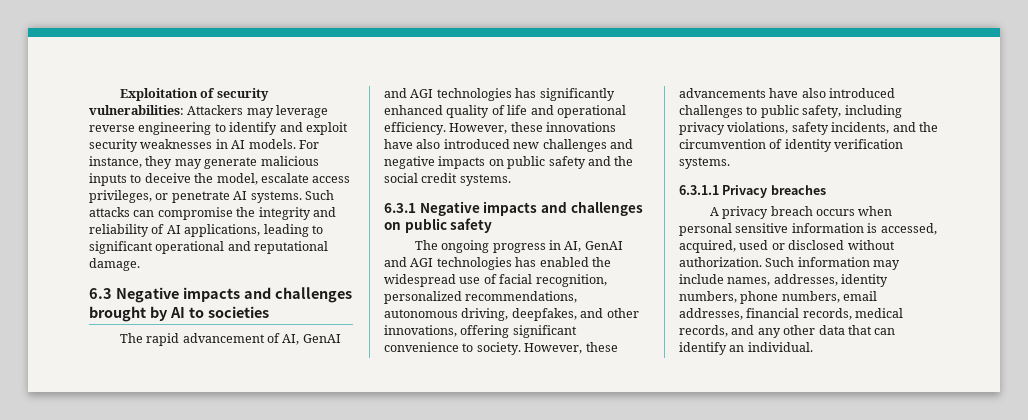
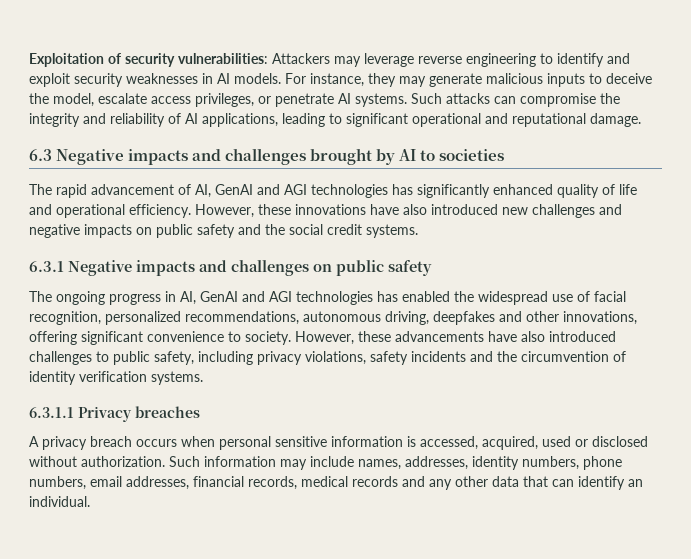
- The ongoing progress in AI, GenAI and AGI technologies has enabled the widespread use of facial recognition, personalized recommendations, autonomous driving, deepfakes, and other innovations, offering significant convenience to society.
+ The ongoing progress in AI, GenAI and AGI technologies has enabled the widespread use of facial recognition, personalized recommendations, autonomous driving, deepfakes and other innovations, offering significant convenience to society.
- However, these advancements have also introduced challenges to public safety, including privacy violations, safety incidents, and the circumvention of identity verification systems.
+ However, these advancements have also introduced challenges to public safety, including privacy violations, safety incidents and the circumvention of identity verification systems.
- Such information may include names, addresses, identity numbers, phone numbers, email addresses, financial records, medical records, and any other data that can identify an individual.
+ Such information may include names, addresses, identity numbers, phone numbers, email addresses, financial records, medical records and any other data that can identify an individual.

